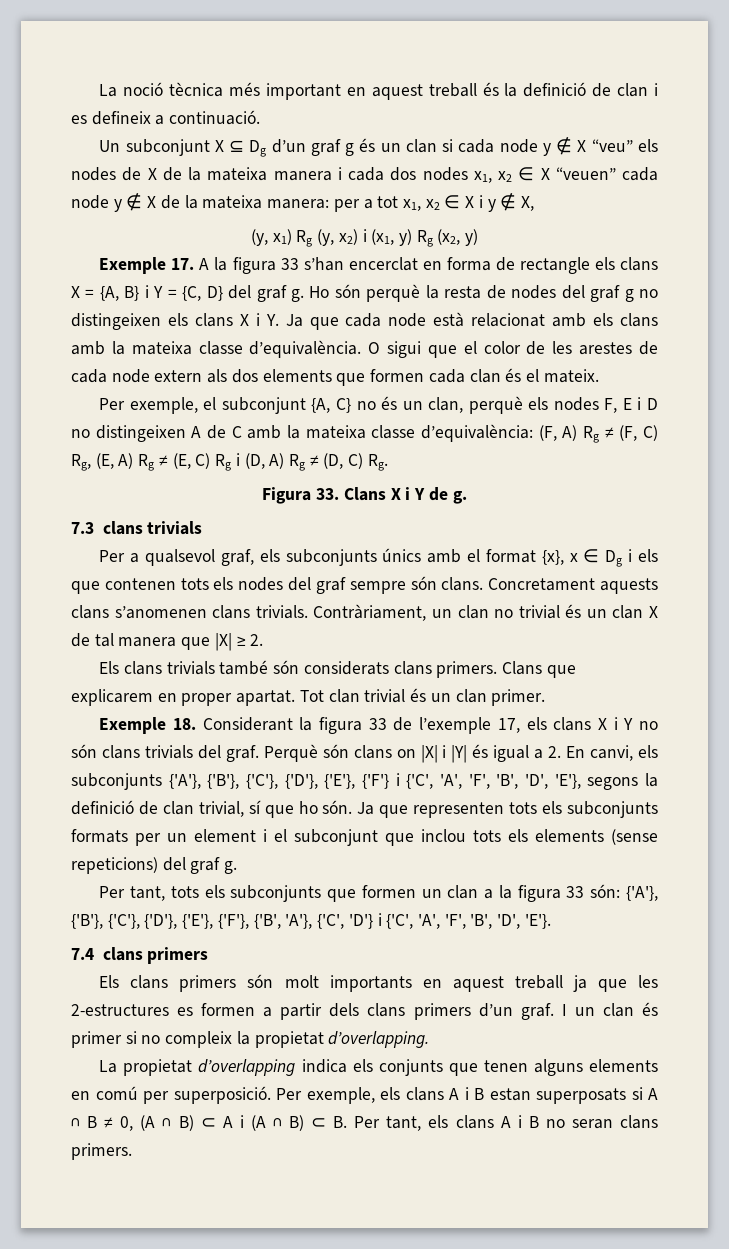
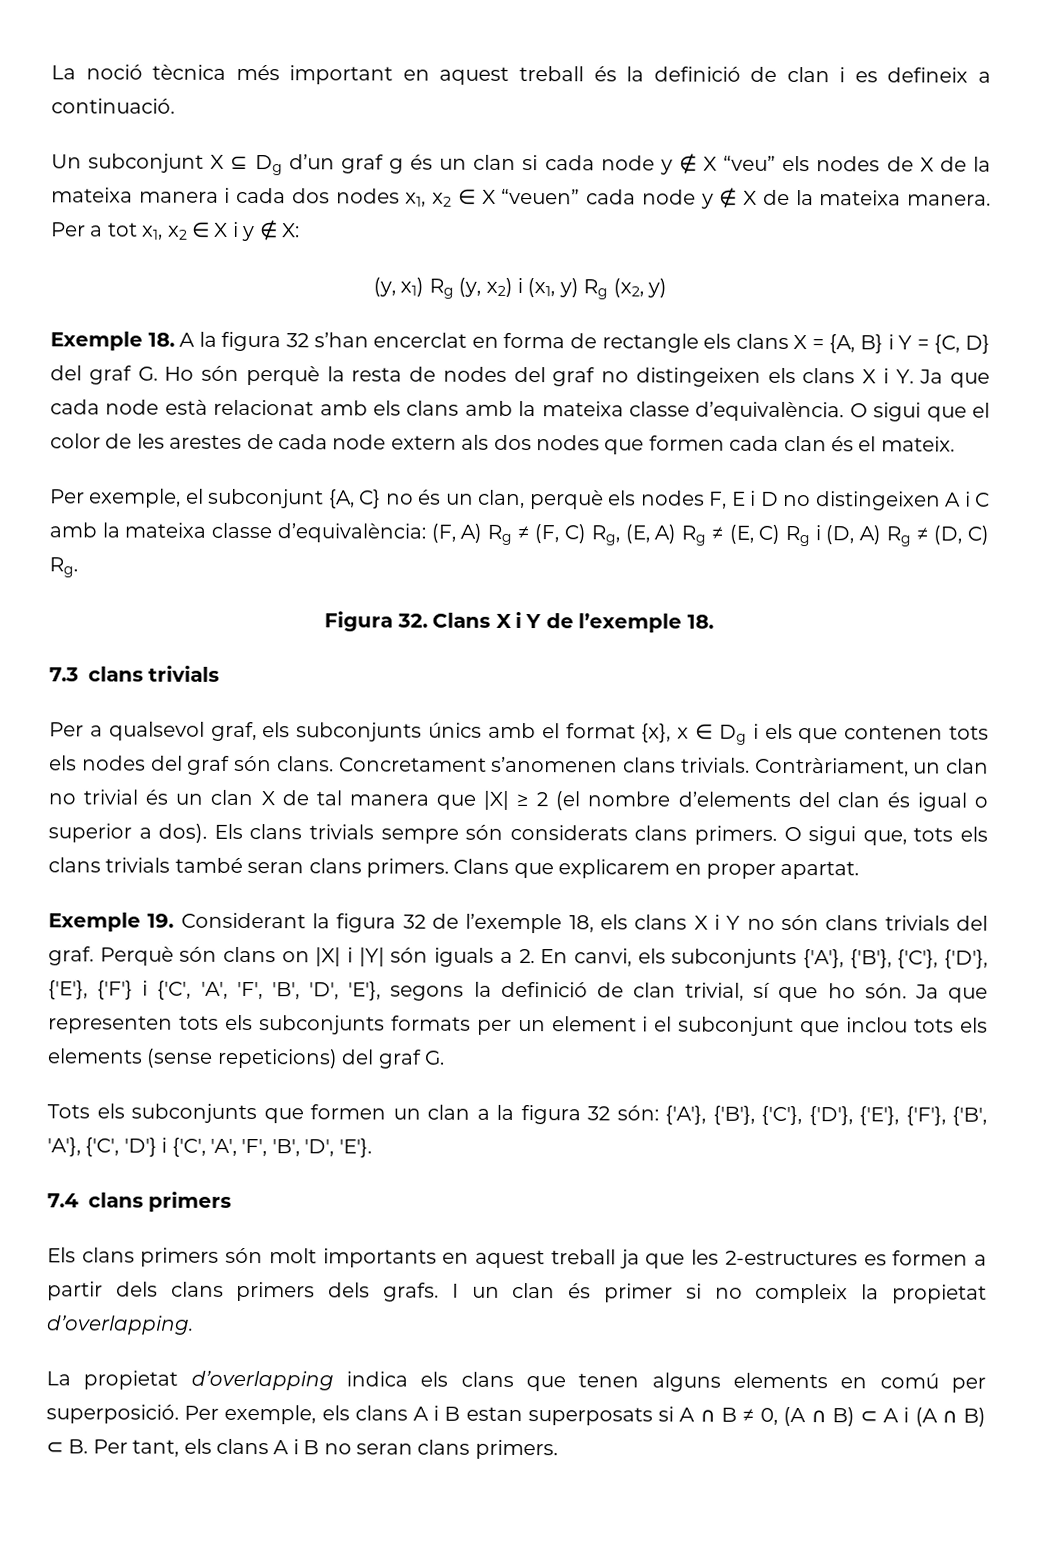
- Un subconjunt X ⊆ Dg d’un graf g és un clan si cada node y ∉ X “veu” els nodes de X de la mateixa manera i cada dos nodes x1, x2 ∈ X “veuen” cada node y ∉ X de la mateixa manera: per a tot x1, x2 ∈ X i y ∉ X,
+ Un subconjunt X ⊆ Dg d’un graf g és un clan si cada node y ∉ X “veu” els nodes de X de la mateixa manera i cada dos nodes x1, x2 ∈ X “veuen” cada node y ∉ X de la mateixa manera. Per a tot x1, x2 ∈ X i y ∉ X:
- Exemple 17. A la figura 33 s’han encerclat en forma de rectangle els clans X = {A, B} i Y = {C, D} del graf g. Ho són perquè la resta de nodes del graf g no distingeixen els clans X i Y. Ja que cada node està relacionat amb els clans amb la mateixa classe d’equivalència.
+ Exemple 18. A la figura 32 s’han encerclat en forma de rectangle els clans X = {A, B} i Y = {C, D} del graf G. Ho són perquè la resta de nodes del graf no distingeixen els clans X i Y. Ja que cada node està relacionat amb els clans amb la mateixa classe d’equivalència.
- O sigui que el color de les arestes de cada node extern als dos elements que formen cada clan és el mateix.
+ O sigui que el color de les arestes de cada node extern als dos nodes que formen cada clan és el mateix.
- Per exemple, el subconjunt {A, C} no és un clan, perquè els nodes F, E i D no distingeixen A de C amb la mateixa classe d’equivalència: (F, A) Rg ≠ (F, C) Rg, (E, A) Rg ≠ (E, C) Rg i (D, A) Rg ≠ (D, C) Rg.
+ Per exemple, el subconjunt {A, C} no és un clan, perquè els nodes F, E i D no distingeixen A i C amb la mateixa classe d’equivalència: (F, A) Rg ≠ (F, C) Rg, (E, A) Rg ≠ (E, C) Rg i (D, A) Rg ≠ (D, C) Rg.
- Figura 33. Clans X i Y de g.
+ Figura 32. Clans X i Y de l’exemple 18.
- Per a qualsevol graf, els subconjunts únics amb el format {x}, x ∈ Dg i els que contenen tots els nodes del graf sempre són clans.
+ Per a qualsevol graf, els subconjunts únics amb el format {x}, x ∈ Dg i els que contenen tots els nodes del graf són clans.
- Concretament aquests clans s’anomenen clans trivials.
+ Concretament s’anomenen clans trivials.
- Contràriament, un clan no trivial és un clan X de tal manera que |X| ≥ 2.
- Els clans trivials també són considerats clans primers.
+ Contràriament, un clan no trivial és un clan X de tal manera que |X| ≥ 2 (el nombre d’elements del clan és igual o superior a dos). Els clans trivials sempre són considerats clans primers.
+ O sigui que, tots els clans trivials també seran clans primers.
- Clans que explicarem en proper apartat. Tot clan trivial és un clan primer.
- Exemple 18. Considerant la figura 33 de l’exemple 17, els clans X i Y no són clans trivials del graf.
+ Clans que explicarem en proper apartat.
+ Exemple 19. Considerant la figura 32 de l’exemple 18, els clans X i Y no són clans trivials del graf.
- Perquè són clans on |X| i |Y| és igual a 2. En canvi, els subconjunts {'A'}, {'B'}, {'C'}, {'D'}, {'E'}, {'F'} i {'C', 'A', 'F', 'B', 'D', 'E'}, segons la definició de clan trivial, sí que ho són.
+ Perquè són clans on |X| i |Y| són iguals a 2. En canvi, els subconjunts {'A'}, {'B'}, {'C'}, {'D'}, {'E'}, {'F'} i {'C', 'A', 'F', 'B', 'D', 'E'}, segons la definició de clan trivial, sí que ho són.
- Ja que representen tots els subconjunts formats per un element i el subconjunt que inclou tots els elements (sense repeticions) del graf g.
- Per tant, tots els subconjunts que formen un clan a la figura 33 són: {'A'}, {'B'}, {'C'}, {'D'}, {'E'}, {'F'}, {'B', 'A'}, {'C', 'D'} i {'C', 'A', 'F', 'B', 'D', 'E'}.
+ Ja que representen tots els subconjunts formats per un element i el subconjunt que inclou tots els elements (sense repeticions) del graf G.
+ Tots els subconjunts que formen un clan a la figura 32 són: {'A'}, {'B'}, {'C'}, {'D'}, {'E'}, {'F'}, {'B', 'A'}, {'C', 'D'} i {'C', 'A', 'F', 'B', 'D', 'E'}.
- Els clans primers són molt importants en aquest treball ja que les 2-estructures es formen a partir dels clans primers d’un graf.
+ Els clans primers són molt importants en aquest treball ja que les 2-estructures es formen a partir dels clans primers dels grafs.
- La propietat d’overlapping indica els conjunts que tenen alguns elements en comú per superposició.
+ La propietat d’overlapping indica els clans que tenen alguns elements en comú per superposició.

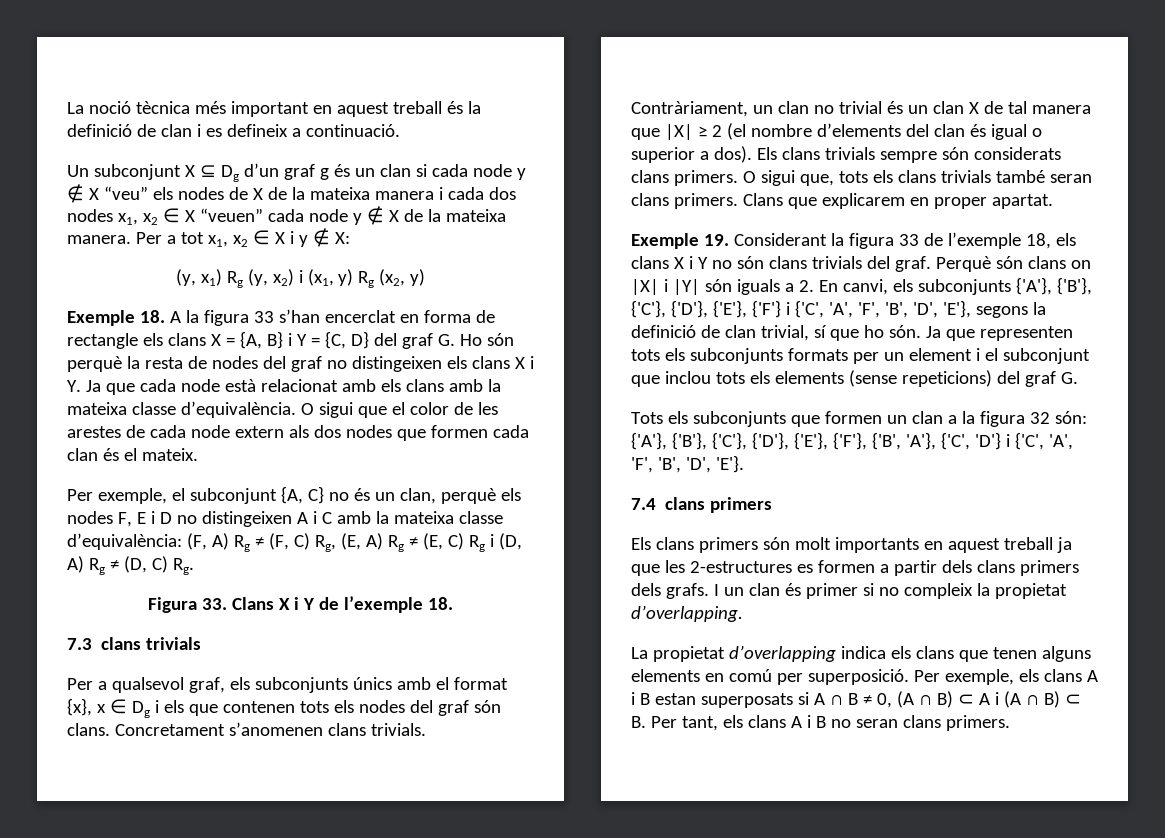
- Exemple 18. A la figura 32 s’han encerclat en forma de rectangle els clans X = {A, B} i Y = {C, D} del graf G. Ho són perquè la resta de nodes del graf no distingeixen els clans X i Y. Ja que cada node està relacionat amb els clans amb la mateixa classe d’equivalència.
+ Exemple 18. A la figura 33 s’han encerclat en forma de rectangle els clans X = {A, B} i Y = {C, D} del graf G. Ho són perquè la resta de nodes del graf no distingeixen els clans X i Y. Ja que cada node està relacionat amb els clans amb la mateixa classe d’equivalència.
- Figura 32. Clans X i Y de l’exemple 18.
+ Figura 33. Clans X i Y de l’exemple 18.
- Exemple 19. Considerant la figura 32 de l’exemple 18, els clans X i Y no són clans trivials del graf.
+ Exemple 19. Considerant la figura 33 de l’exemple 18, els clans X i Y no són clans trivials del graf.

